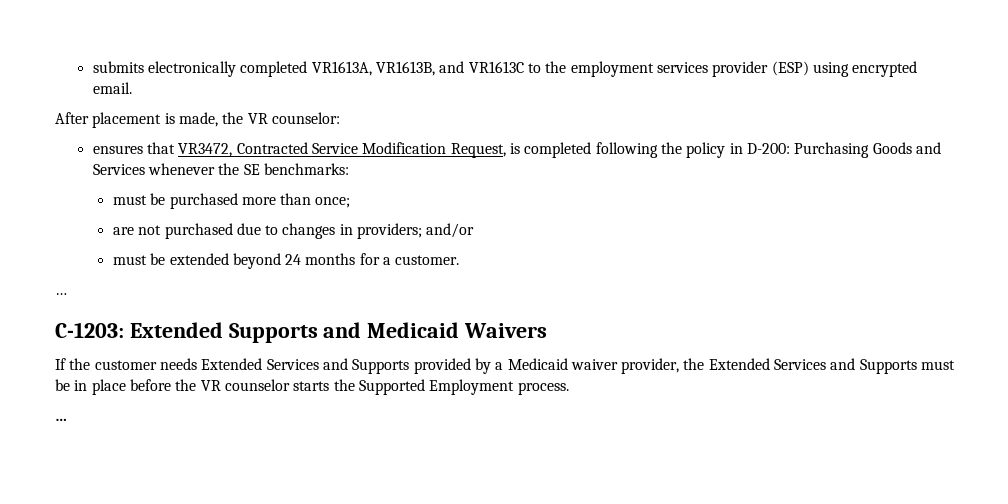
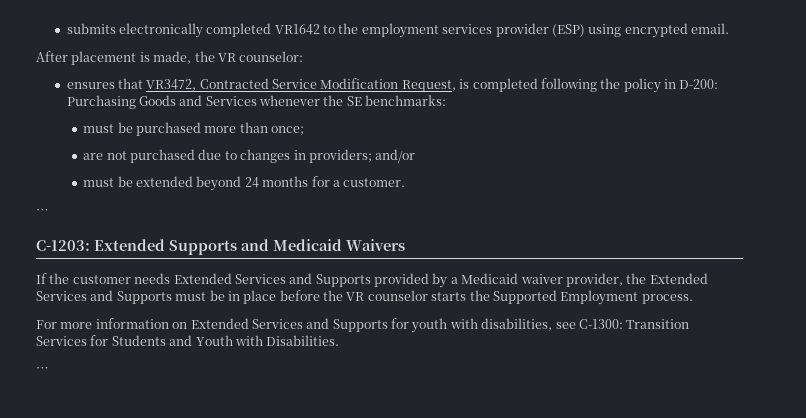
- submits electronically completed VR1613A, VR1613B, and VR1613C to the employment services provider (ESP) using encrypted email.
+ submits electronically completed VR1642 to the employment services provider (ESP) using encrypted email.
+ For more information on Extended Services and Supports for youth with disabilities, see C-1300: Transition Services for Students and Youth with Disabilities.

